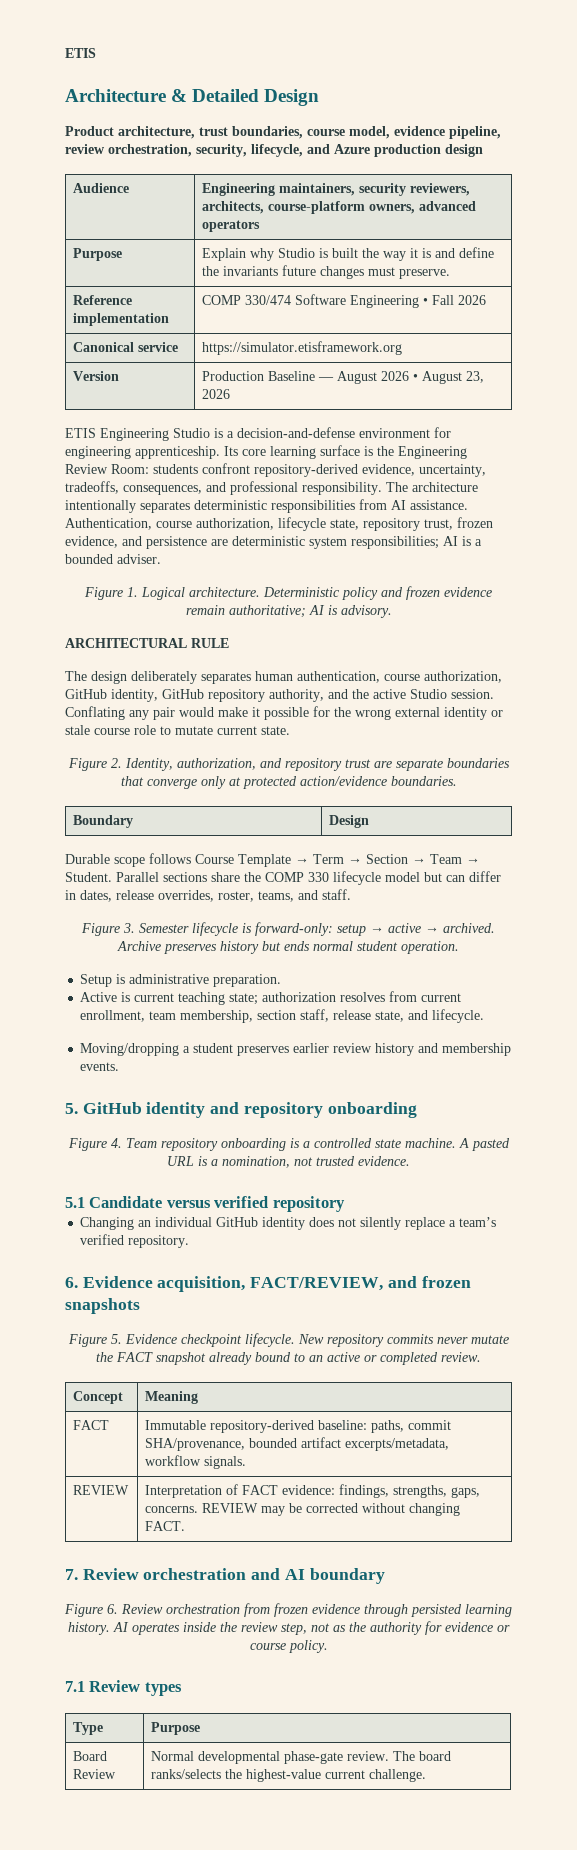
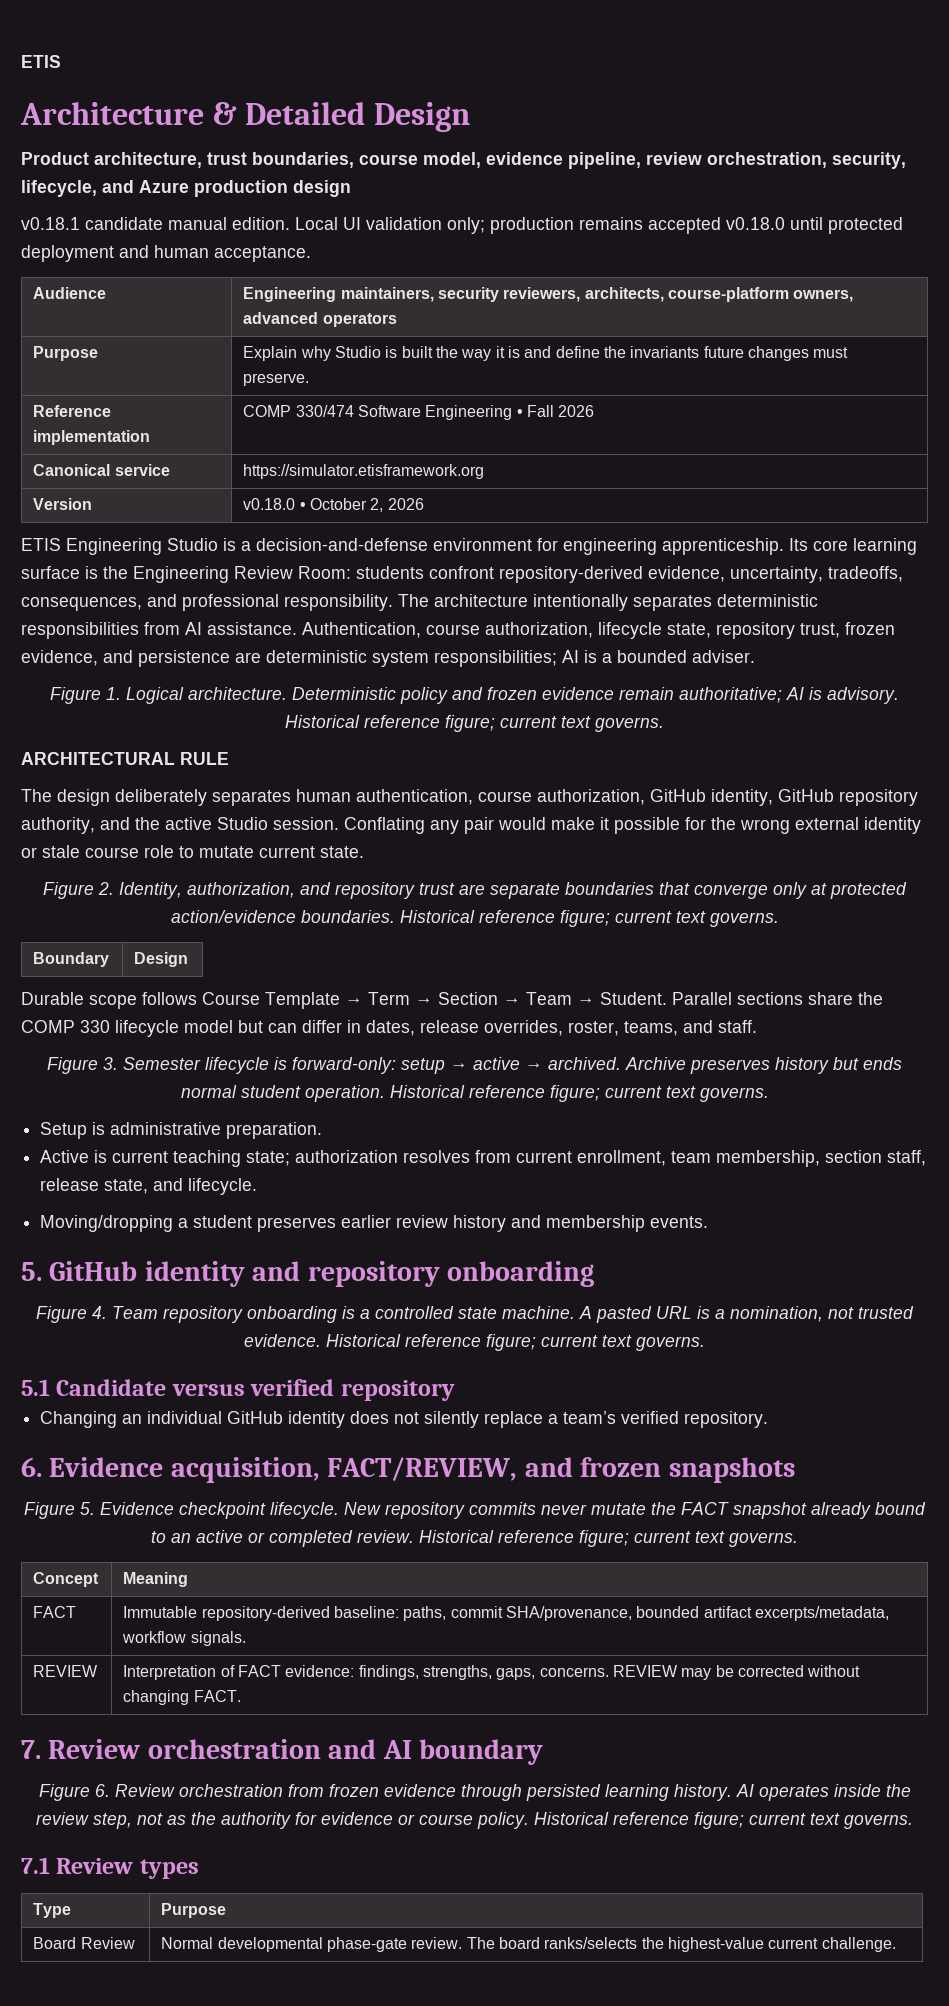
+ v0.18.1 candidate manual edition. Local UI validation only; production remains accepted v0.18.0 until protected deployment and human acceptance.
- Version | Production Baseline — August 2026 • August 23, 2026
+ Version | v0.18.0 • October 2, 2026
- Deterministic policy and frozen evidence remain authoritative; AI is advisory.
+ Deterministic policy and frozen evidence remain authoritative; AI is advisory. Historical reference figure; current text governs.
- Figure 2. Identity, authorization, and repository trust are separate boundaries that converge only at protected action/evidence boundaries.
+ Figure 2. Identity, authorization, and repository trust are separate boundaries that converge only at protected action/evidence boundaries. Historical reference figure; current text governs.
- Archive preserves history but ends normal student operation.
+ Archive preserves history but ends normal student operation. Historical reference figure; current text governs.
- A pasted URL is a nomination, not trusted evidence.
+ A pasted URL is a nomination, not trusted evidence. Historical reference figure; current text governs.
- New repository commits never mutate the FACT snapshot already bound to an active or completed review.
+ New repository commits never mutate the FACT snapshot already bound to an active or completed review. Historical reference figure; current text governs.
- AI operates inside the review step, not as the authority for evidence or course policy.
+ AI operates inside the review step, not as the authority for evidence or course policy. Historical reference figure; current text governs.

